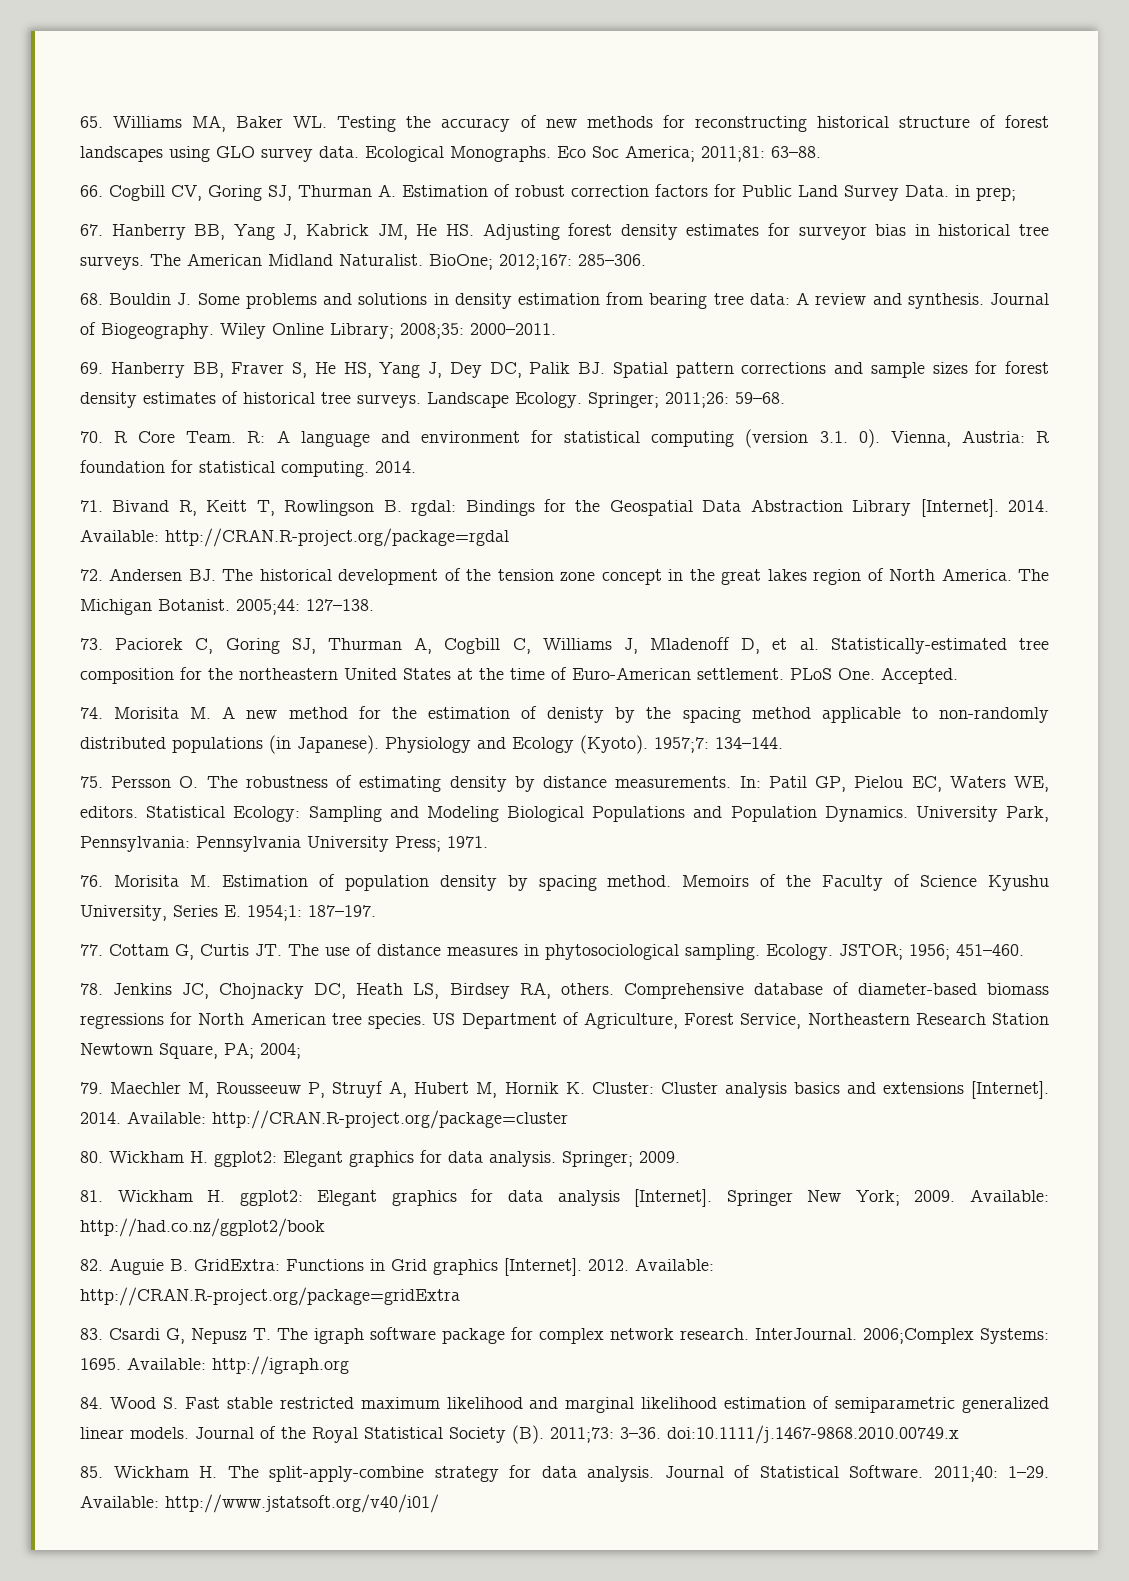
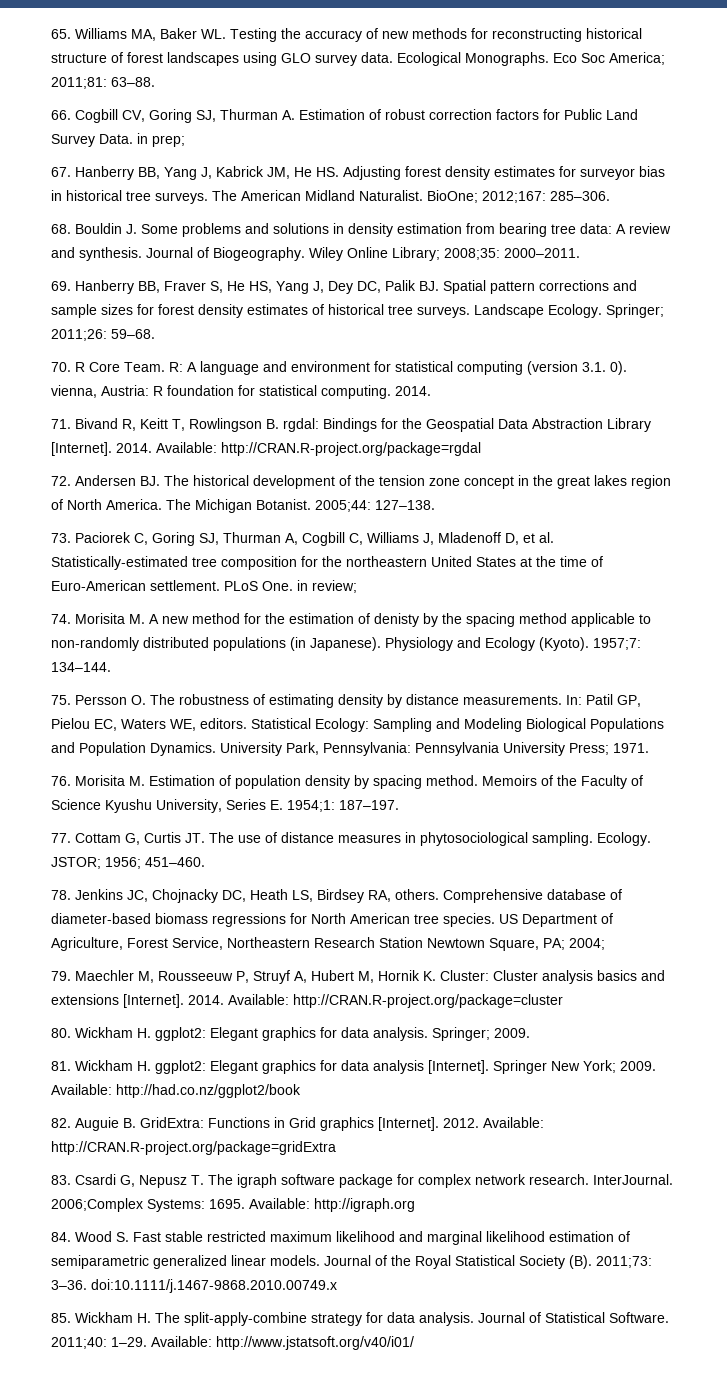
- R: A language and environment for statistical computing (version 3.1. 0). Vienna, Austria: R foundation for statistical computing.
+ R: A language and environment for statistical computing (version 3.1. 0). vienna, Austria: R foundation for statistical computing.
- PLoS One. Accepted.
+ PLoS One. in review;

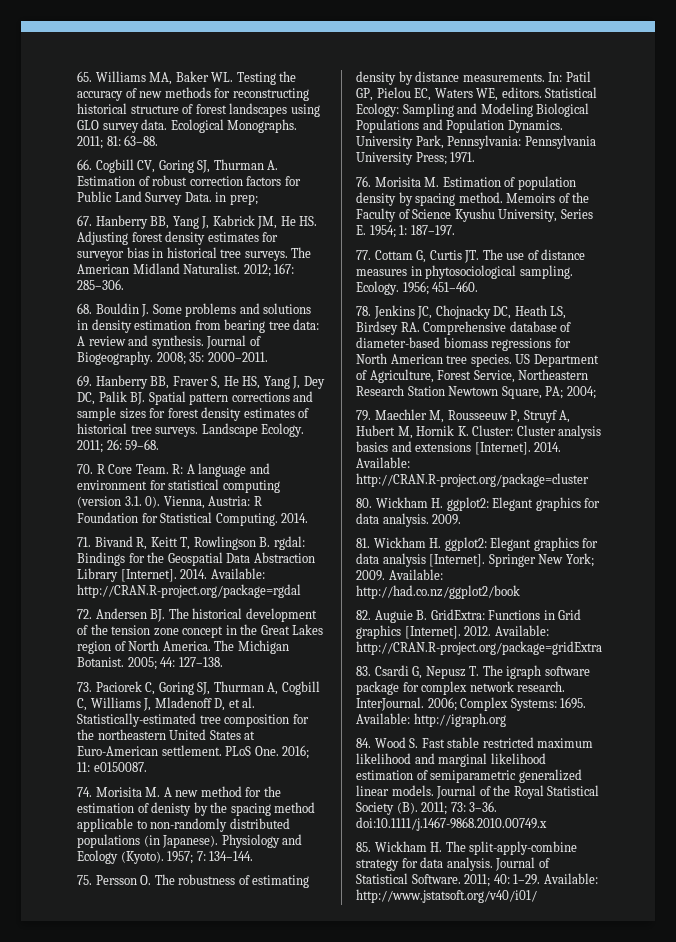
- Eco Soc America; 2011;81: 63–88.
+ 2011; 81: 63–88.
- BioOne; 2012;167: 285–306.
+ 2012; 167: 285–306.
- Wiley Online Library; 2008;35: 2000–2011.
+ 2008; 35: 2000–2011.
- Springer; 2011;26: 59–68.
+ 2011; 26: 59–68.
- R: A language and environment for statistical computing (version 3.1. 0). vienna, Austria: R foundation for statistical computing.
+ R: A language and environment for statistical computing (version 3.1. 0). Vienna, Austria: R Foundation for Statistical Computing.
- 72. Andersen BJ. The historical development of the tension zone concept in the great lakes region of North America.
+ 72. Andersen BJ. The historical development of the tension zone concept in the Great Lakes region of North America.
- 2005;44: 127–138.
+ 2005; 44: 127–138.
- 73. Paciorek C, Goring SJ, Thurman A, Cogbill C, Williams J, Mladenoff D, et al. Statistically-estimated tree composition for the northeastern United States at the time of Euro-American settlement.
+ 73. Paciorek C, Goring SJ, Thurman A, Cogbill C, Williams J, Mladenoff D, et al. Statistically-estimated tree composition for the northeastern United States at Euro-American settlement.
- PLoS One. in review;
+ PLoS One. 2016; 11: e0150087.
- 1957;7: 134–144.
+ 1957; 7: 134–144.
- Memoirs of the Faculty of Science Kyushu University, Series E. 1954;1: 187–197.
+ Memoirs of the Faculty of Science Kyushu University, Series E. 1954; 1: 187–197.
- JSTOR; 1956; 451–460.
+ 1956; 451–460.
- 78. Jenkins JC, Chojnacky DC, Heath LS, Birdsey RA, others. Comprehensive database of diameter-based biomass regressions for North American tree species.
+ 78. Jenkins JC, Chojnacky DC, Heath LS, Birdsey RA. Comprehensive database of diameter-based biomass regressions for North American tree species.
- 80. Wickham H. ggplot2: Elegant graphics for data analysis. Springer; 2009.
+ 80. Wickham H. ggplot2: Elegant graphics for data analysis. 2009.
- 2006;Complex Systems: 1695.
+ 2006; Complex Systems: 1695.
- Journal of the Royal Statistical Society (B). 2011;73: 3–36. doi:10.1111/j.1467-9868.2010.00749.x
+ Journal of the Royal Statistical Society (B). 2011; 73: 3–36. doi:10.1111/j.1467-9868.2010.00749.x
- 2011;40: 1–29.
+ 2011; 40: 1–29.

